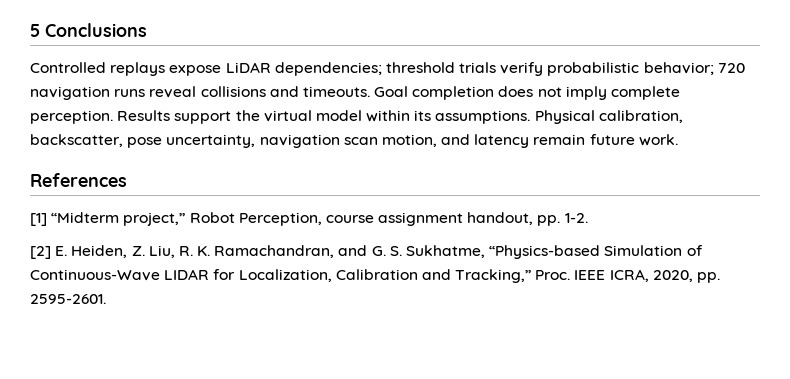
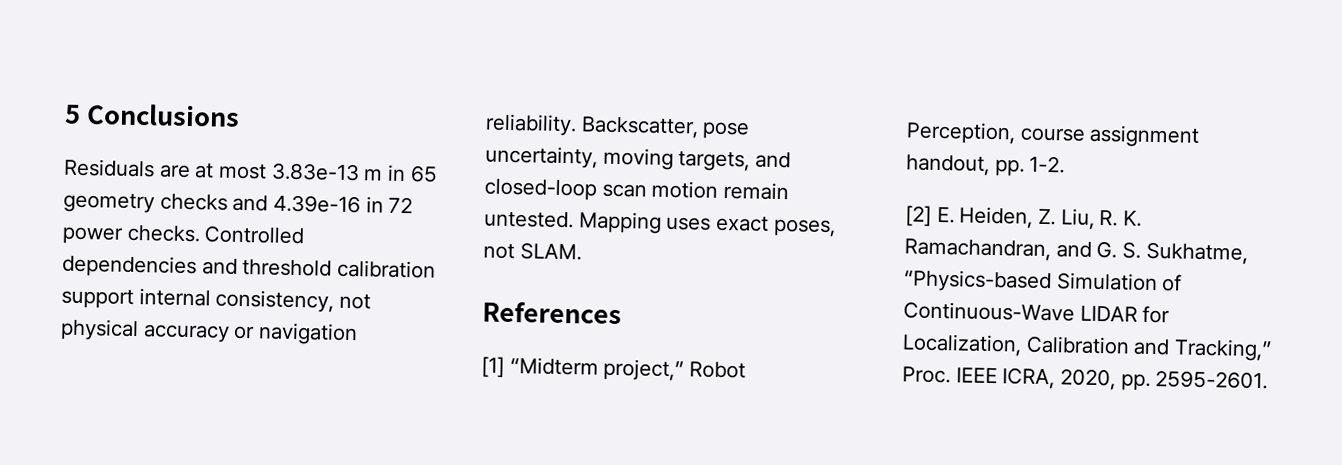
- Controlled replays expose LiDAR dependencies; threshold trials verify probabilistic behavior; 720 navigation runs reveal collisions and timeouts. Goal completion does not imply complete perception. Results support the virtual model within its assumptions. Physical calibration, backscatter, pose uncertainty, navigation scan motion, and latency remain future work.
+ Residuals are at most 3.83e-13 m in 65 geometry checks and 4.39e-16 in 72 power checks. Controlled dependencies and threshold calibration support internal consistency, not physical accuracy or navigation reliability. Backscatter, pose uncertainty, moving targets, and closed-loop scan motion remain untested. Mapping uses exact poses, not SLAM.

